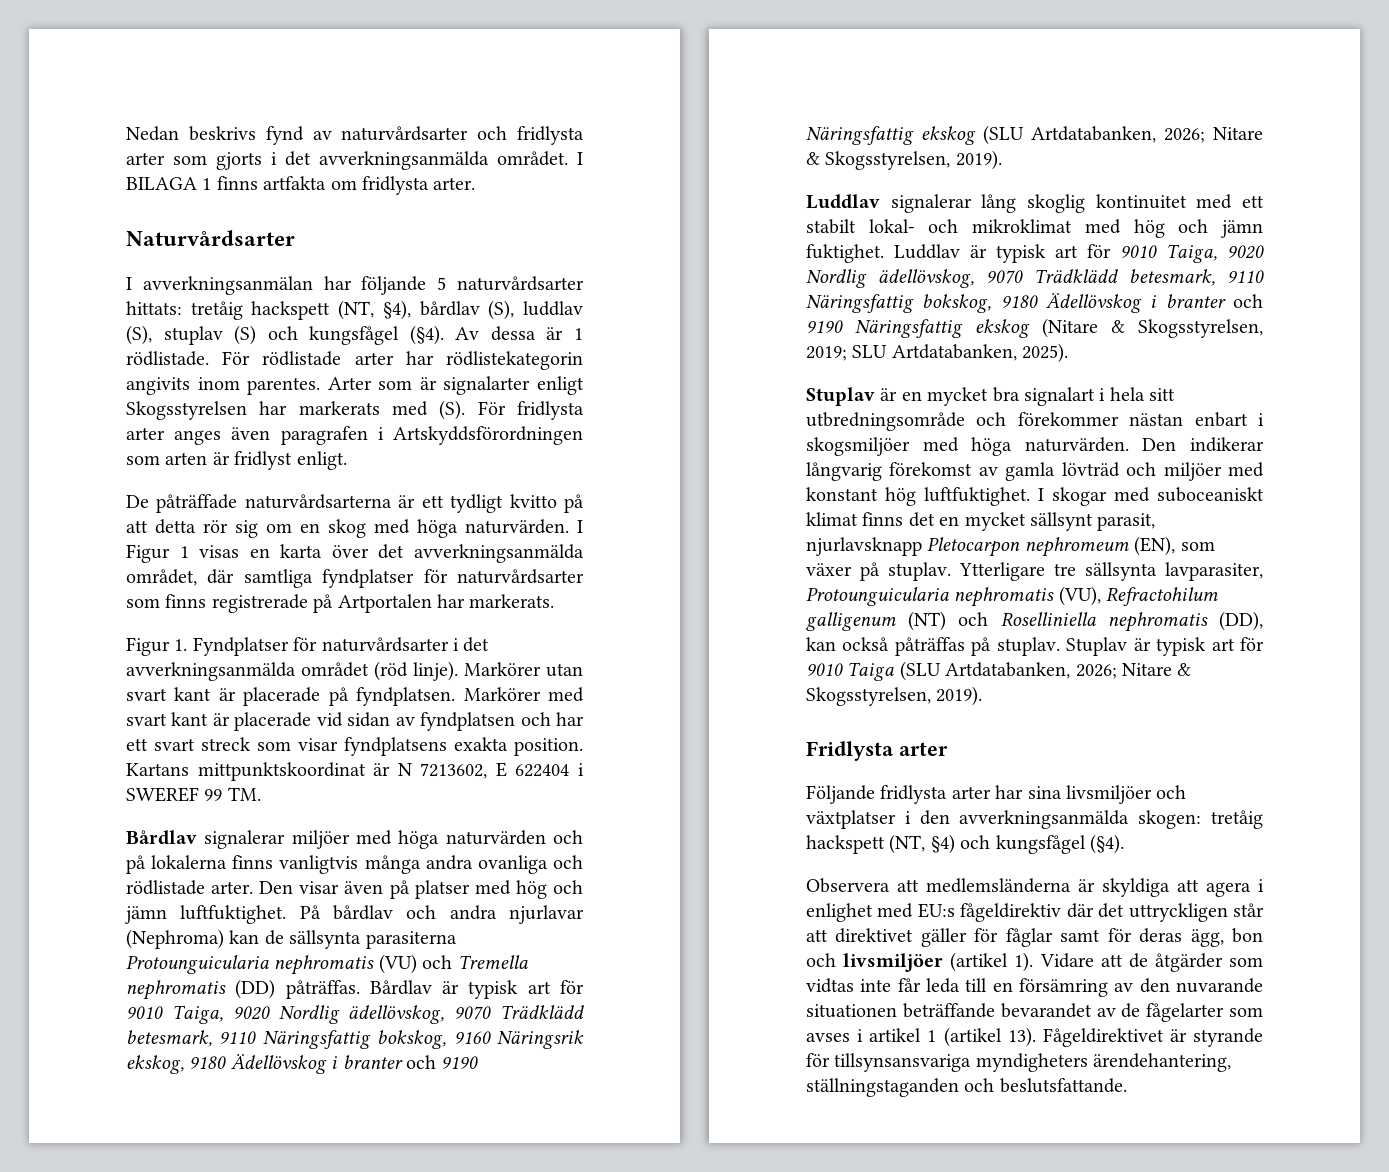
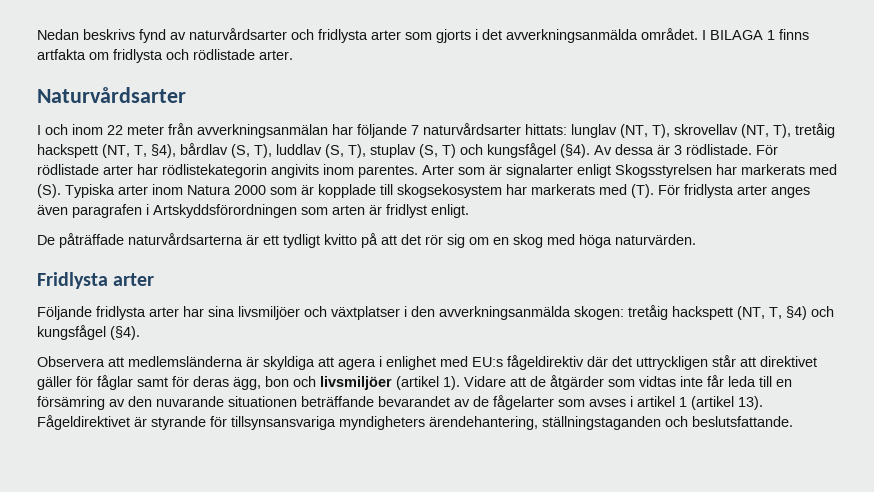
- I BILAGA 1 finns artfakta om fridlysta arter.
+ I BILAGA 1 finns artfakta om fridlysta och rödlistade arter.
- I avverkningsanmälan har följande 5 naturvårdsarter hittats: tretåig hackspett (NT, §4), bårdlav (S), luddlav (S), stuplav (S) och kungsfågel (§4).
+ I och inom 22 meter från avverkningsanmälan har följande 7 naturvårdsarter hittats: lunglav (NT, T), skrovellav (NT, T), tretåig hackspett (NT, T, §4), bårdlav (S, T), luddlav (S, T), stuplav (S, T) och kungsfågel (§4).
- Av dessa är 1 rödlistade.
+ Av dessa är 3 rödlistade.
- Arter som är signalarter enligt Skogsstyrelsen har markerats med (S). För fridlysta arter anges även paragrafen i Artskyddsförordningen som arten är fridlyst enligt.
+ Arter som är signalarter enligt Skogsstyrelsen har markerats med (S). Typiska arter inom Natura 2000 som är kopplade till skogsekosystem har markerats med (T). För fridlysta arter anges även paragrafen i Artskyddsförordningen som arten är fridlyst enligt.
- De påträffade naturvårdsarterna är ett tydligt kvitto på att detta rör sig om en skog med höga naturvärden. I Figur 1 visas en karta över det avverkningsanmälda området, där samtliga fyndplatser för naturvårdsarter som finns registrerade på Artportalen har markerats.
- Figur 1. Fyndplatser för naturvårdsarter i det avverkningsanmälda området (röd linje). Markörer utan svart kant är placerade på fyndplatsen. Markörer med svart kant är placerade vid sidan av fyndplatsen och har ett svart streck som visar fyndplatsens exakta position. Kartans mittpunktskoordinat är N 7213602, E 622404 i SWEREF 99 TM.
- Bårdlav signalerar miljöer med höga naturvärden och på lokalerna finns vanligtvis många andra ovanliga och rödlistade arter. Den visar även på platser med hög och jämn luftfuktighet. På bårdlav och andra njurlavar (Nephroma) kan de sällsynta parasiterna Protounguicularia nephromatis (VU) och Tremella nephromatis (DD) påträffas. Bårdlav är typisk art för 9010 Taiga, 9020 Nordlig ädellövskog, 9070 Trädklädd betesmark, 9110 Näringsfattig bokskog, 9160 Näringsrik ekskog, 9180 Ädellövskog i branter och 9190 Näringsfattig ekskog (SLU Artdatabanken, 2026; Nitare & Skogsstyrelsen, 2019).
- Luddlav signalerar lång skoglig kontinuitet med ett stabilt lokal- och mikroklimat med hög och jämn fuktighet. Luddlav är typisk art för 9010 Taiga, 9020 Nordlig ädellövskog, 9070 Trädklädd betesmark, 9110 Näringsfattig bokskog, 9180 Ädellövskog i branter och 9190 Näringsfattig ekskog (Nitare & Skogsstyrelsen, 2019; SLU Artdatabanken, 2025).
- Stuplav är en mycket bra signalart i hela sitt utbredningsområde och förekommer nästan enbart i skogsmiljöer med höga naturvärden. Den indikerar långvarig förekomst av gamla lövträd och miljöer med konstant hög luftfuktighet. I skogar med suboceaniskt klimat finns det en mycket sällsynt parasit, njurlavsknapp Pletocarpon nephromeum (EN), som växer på stuplav. Ytterligare tre sällsynta lavparasiter, Protounguicularia nephromatis (VU), Refractohilum galligenum (NT) och Roselliniella nephromatis (DD), kan också påträffas på stuplav. Stuplav är typisk art för 9010 Taiga (SLU Artdatabanken, 2026; Nitare & Skogsstyrelsen, 2019).
+ De påträffade naturvårdsarterna är ett tydligt kvitto på att det rör sig om en skog med höga naturvärden.
- Följande fridlysta arter har sina livsmiljöer och växtplatser i den avverkningsanmälda skogen: tretåig hackspett (NT, §4) och kungsfågel (§4).
+ Följande fridlysta arter har sina livsmiljöer och växtplatser i den avverkningsanmälda skogen: tretåig hackspett (NT, T, §4) och kungsfågel (§4).

